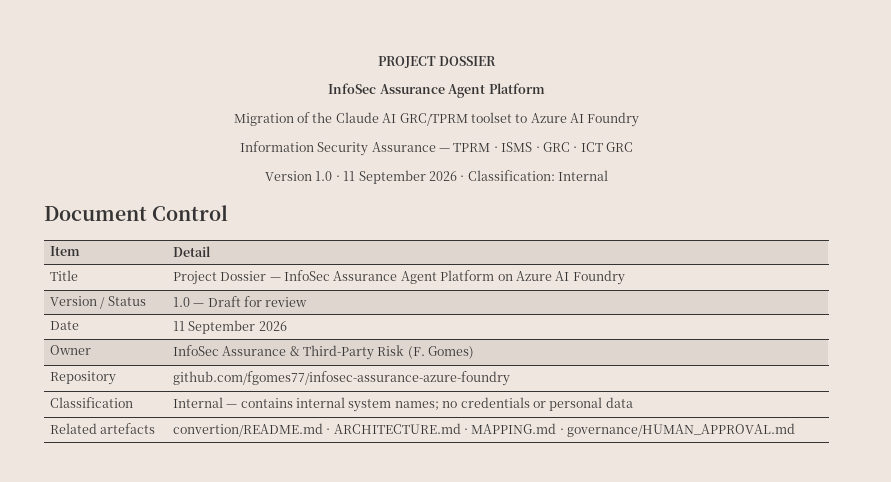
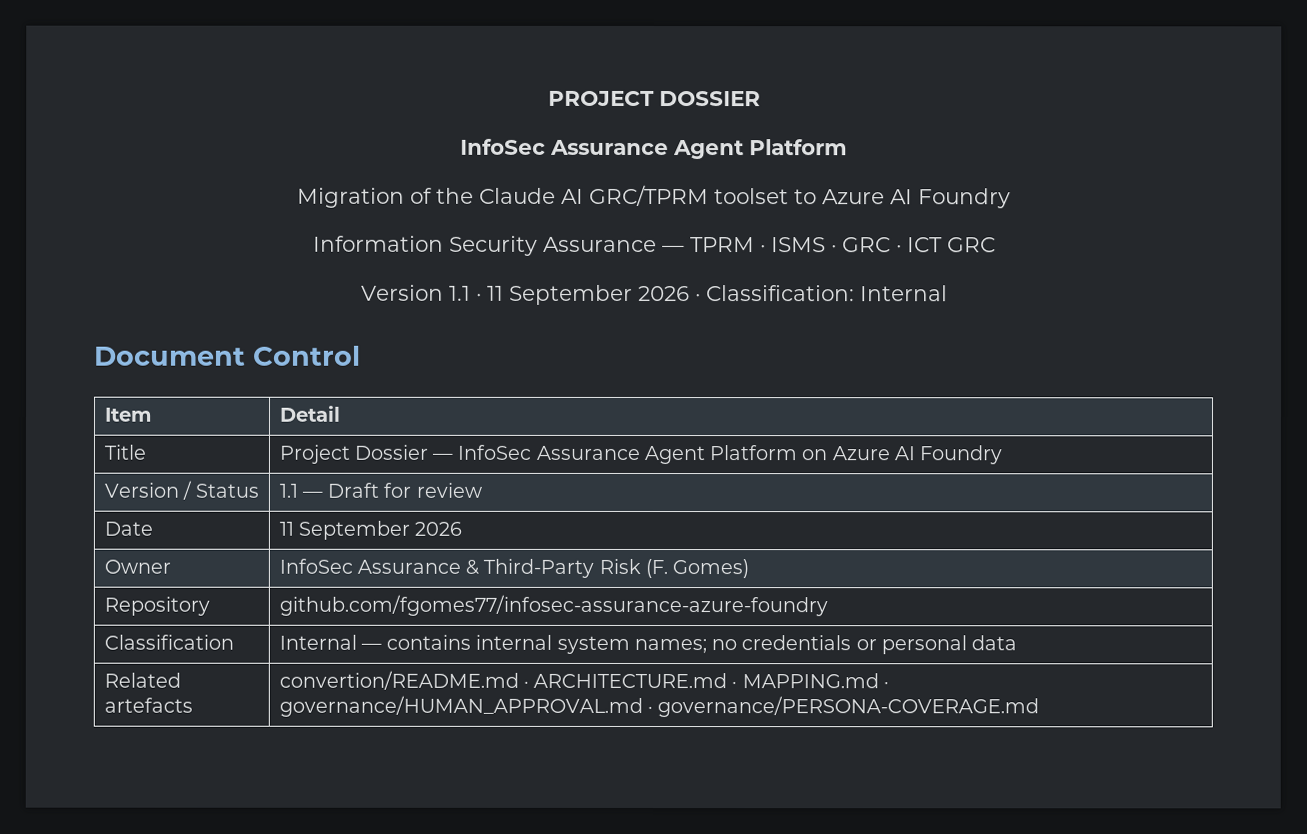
- Version 1.0 · 11 September 2026 · Classification: Internal
+ Version 1.1 · 11 September 2026 · Classification: Internal
- Version / Status | 1.0 — Draft for review
+ Version / Status | 1.1 — Draft for review
- Related artefacts | convertion/README.md · ARCHITECTURE.md · MAPPING.md · governance/HUMAN_APPROVAL.md
+ Related artefacts | convertion/README.md · ARCHITECTURE.md · MAPPING.md · governance/HUMAN_APPROVAL.md · governance/PERSONA-COVERAGE.md

